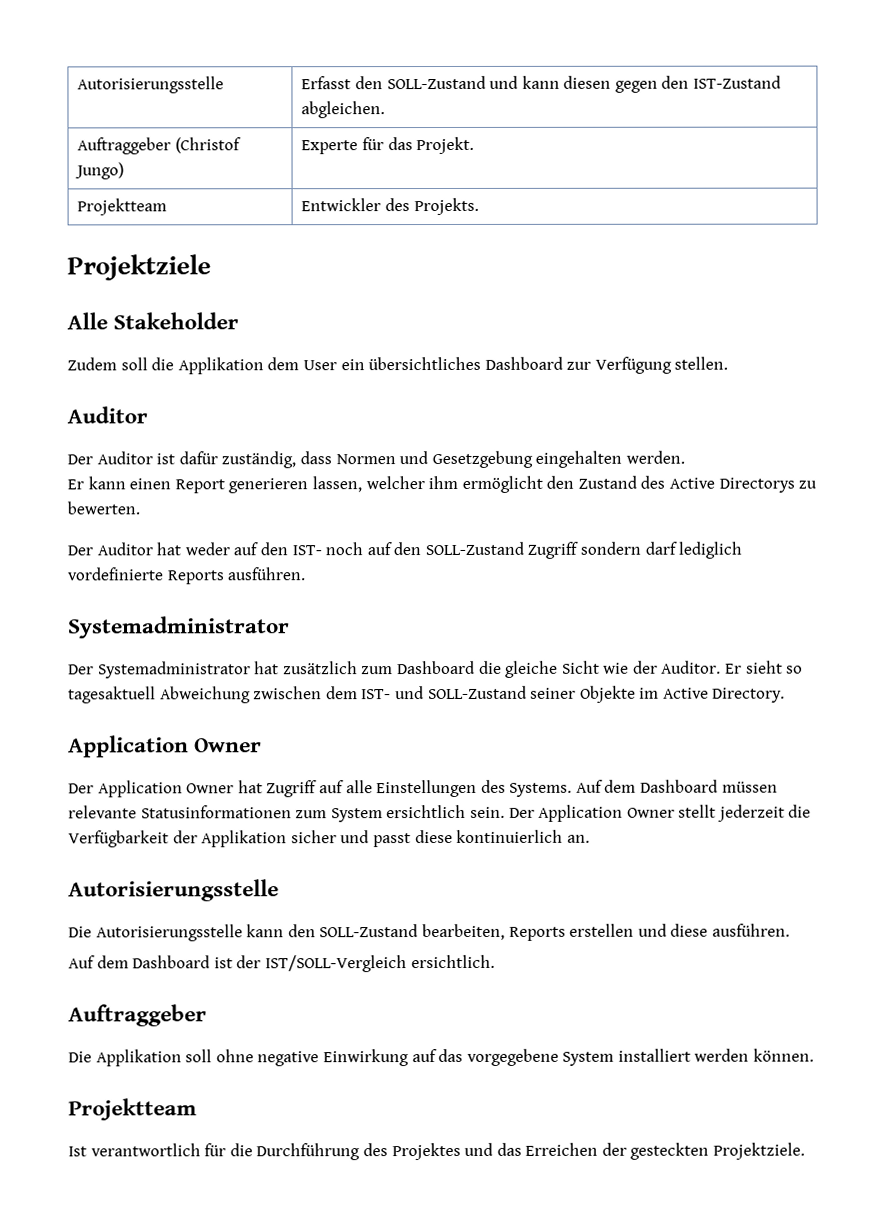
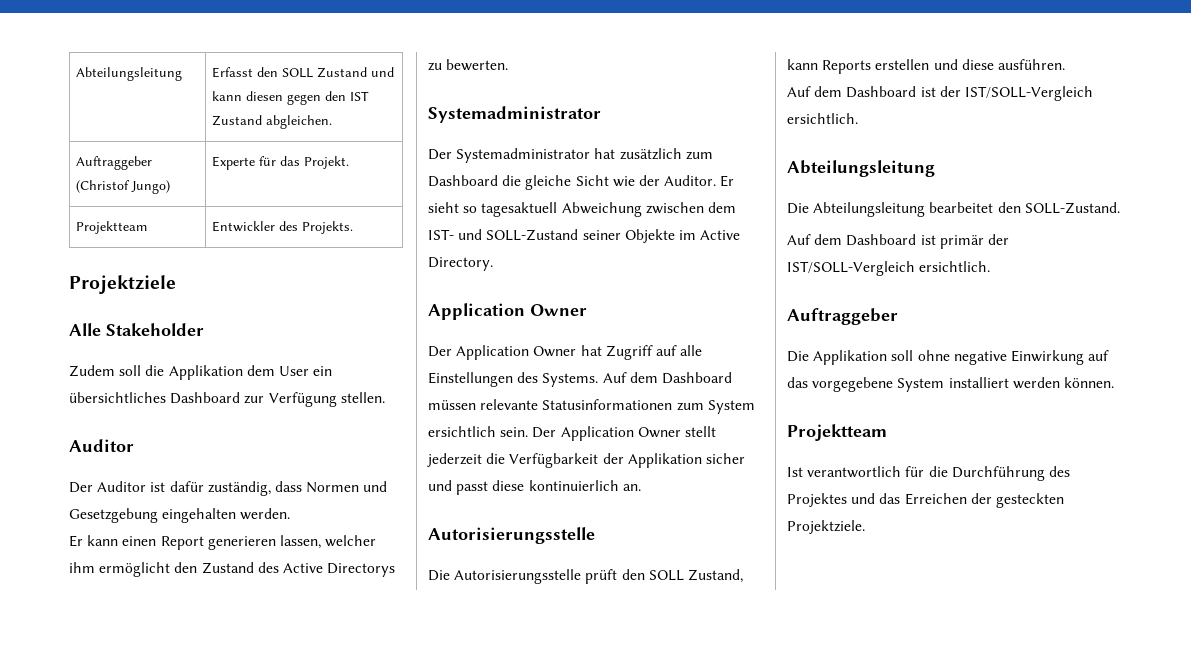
- Autorisierungsstelle | Erfasst den SOLL-Zustand und kann diesen gegen den IST-Zustand abgleichen.
+ Abteilungsleitung | Erfasst den SOLL Zustand und kann diesen gegen den IST Zustand abgleichen.
- Der Auditor hat weder auf den IST- noch auf den SOLL-Zustand Zugriff sondern darf lediglich vordefinierte Reports ausführen.
- Die Autorisierungsstelle kann den SOLL-Zustand bearbeiten, Reports erstellen und diese ausführen.
+ Die Autorisierungsstelle prüft den SOLL Zustand, kann Reports erstellen und diese ausführen.
  Auf dem Dashboard ist der IST/SOLL-Vergleich ersichtlich.
+ Abteilungsleitung
+ Die Abteilungsleitung bearbeitet den SOLL-Zustand.
+ Auf dem Dashboard ist primär der IST/SOLL-Vergleich ersichtlich.

